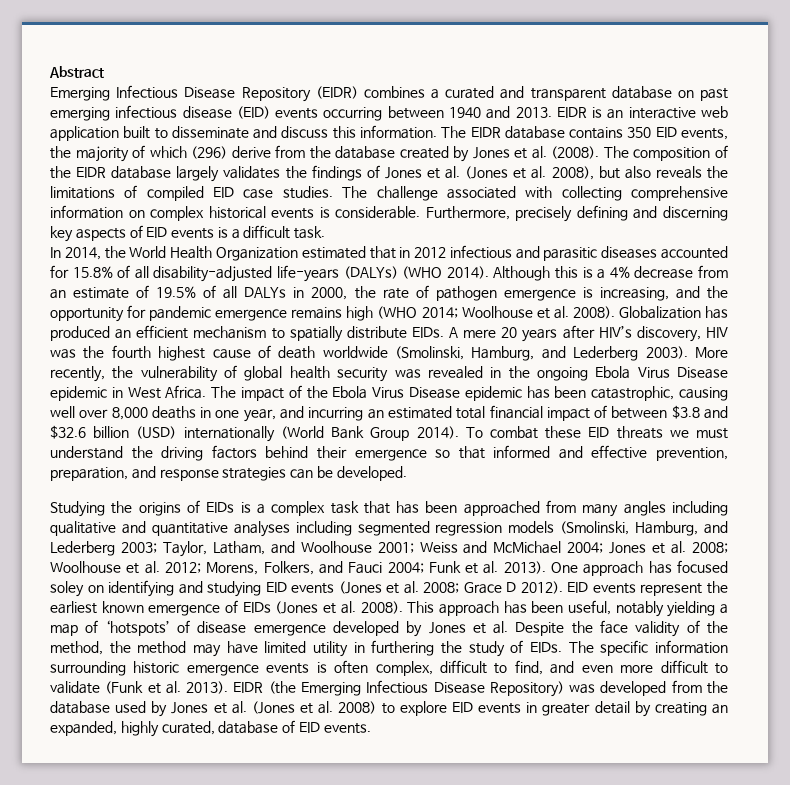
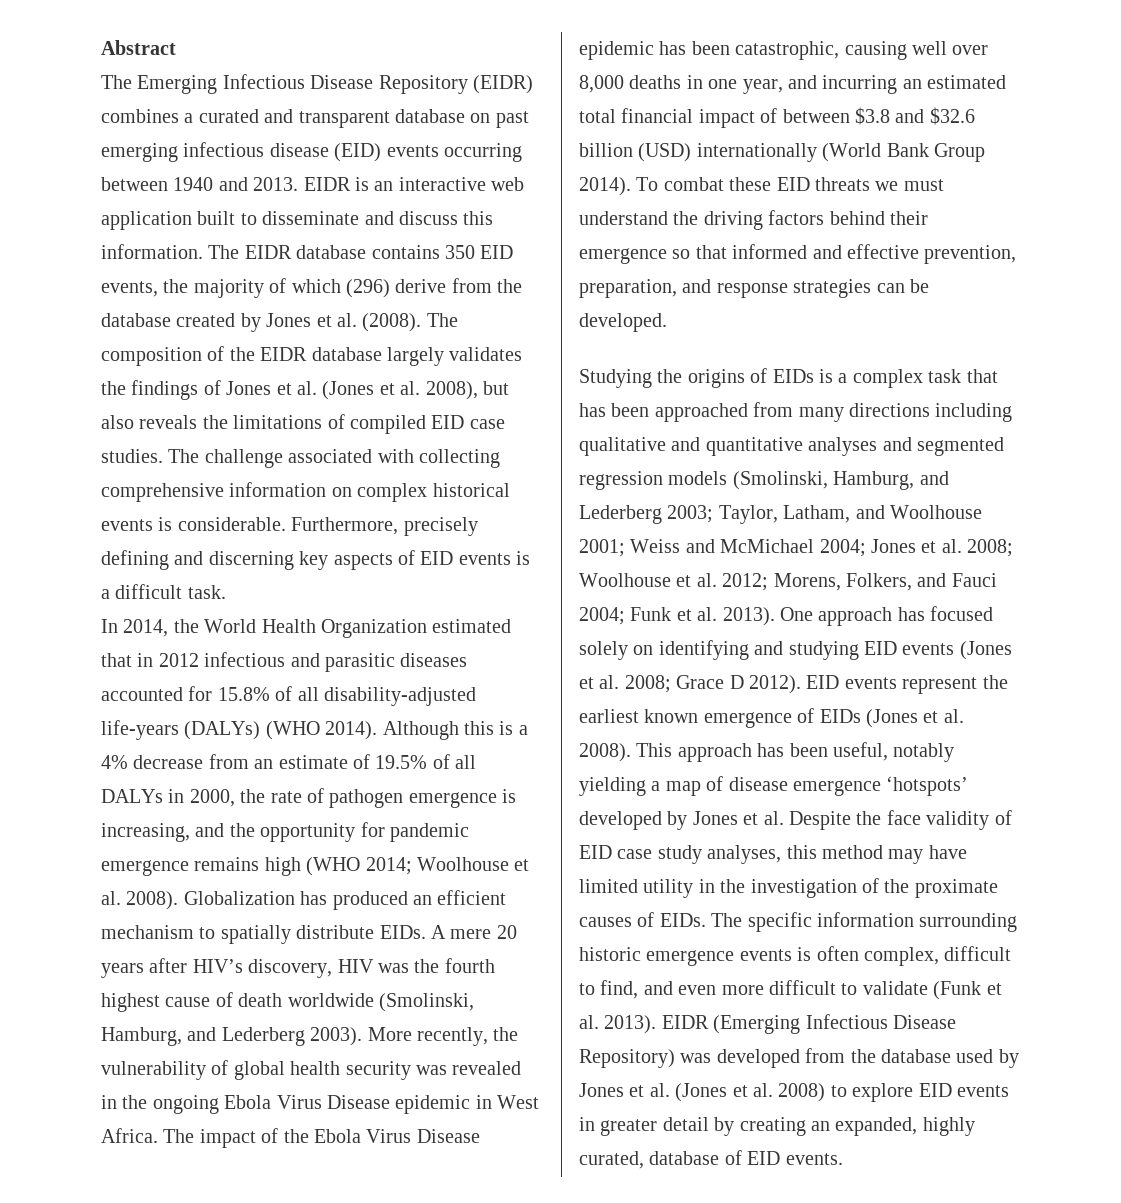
- Emerging Infectious Disease Repository (EIDR) combines a curated and transparent database on past emerging infectious disease (EID) events occurring between 1940 and 2013.
+ The Emerging Infectious Disease Repository (EIDR) combines a curated and transparent database on past emerging infectious disease (EID) events occurring between 1940 and 2013.
- Studying the origins of EIDs is a complex task that has been approached from many angles including qualitative and quantitative analyses including segmented regression models (Smolinski, Hamburg, and Lederberg 2003; Taylor, Latham, and Woolhouse 2001; Weiss and McMichael 2004; Jones et al. 2008; Woolhouse et al. 2012; Morens, Folkers, and Fauci 2004; Funk et al. 2013).
+ Studying the origins of EIDs is a complex task that has been approached from many directions including qualitative and quantitative analyses and segmented regression models (Smolinski, Hamburg, and Lederberg 2003; Taylor, Latham, and Woolhouse 2001; Weiss and McMichael 2004; Jones et al. 2008; Woolhouse et al. 2012; Morens, Folkers, and Fauci 2004; Funk et al. 2013).
- One approach has focused soley on identifying and studying EID events (Jones et al. 2008; Grace D 2012).
+ One approach has focused solely on identifying and studying EID events (Jones et al. 2008; Grace D 2012).
- This approach has been useful, notably yielding a map of ‘hotspots’ of disease emergence developed by Jones et al. Despite the face validity of the method, the method may have limited utility in furthering the study of EIDs.
+ This approach has been useful, notably yielding a map of disease emergence ‘hotspots’ developed by Jones et al. Despite the face validity of EID case study analyses, this method may have limited utility in the investigation of the proximate causes of EIDs.
- EIDR (the Emerging Infectious Disease Repository) was developed from the database used by Jones et al. (Jones et al. 2008) to explore EID events in greater detail by creating an expanded, highly curated, database of EID events.
+ EIDR (Emerging Infectious Disease Repository) was developed from the database used by Jones et al. (Jones et al. 2008) to explore EID events in greater detail by creating an expanded, highly curated, database of EID events.

